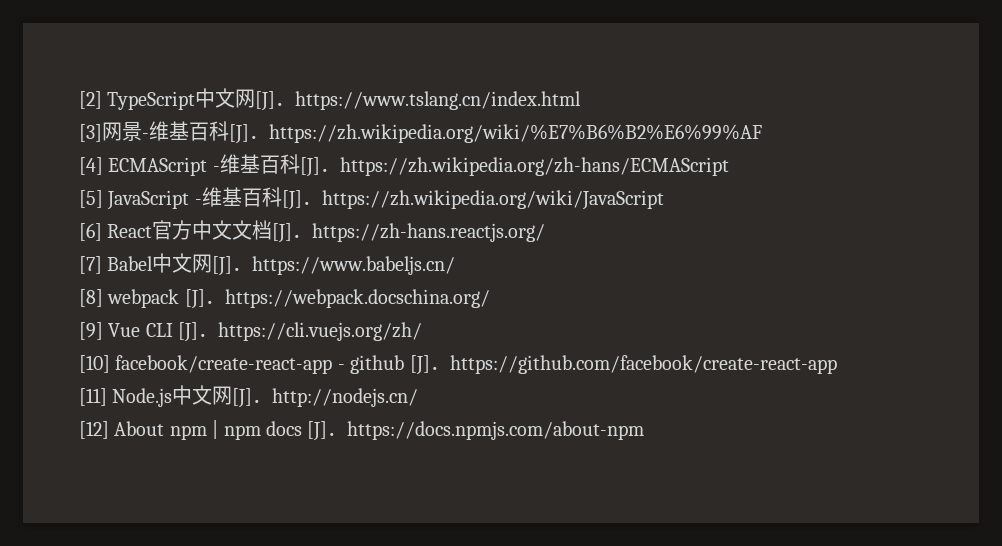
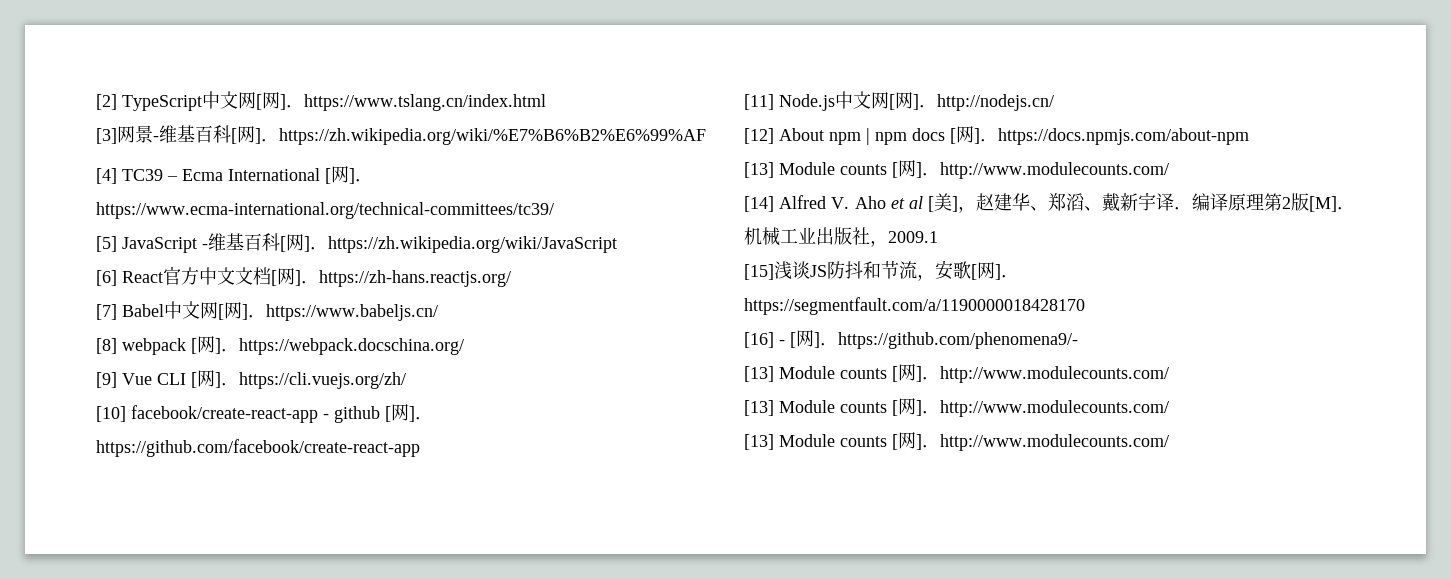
- [2] TypeScript中文网[J]．https://www.tslang.cn/index.html
+ [2] TypeScript中文网[网]．https://www.tslang.cn/index.html
- [3]网景-维基百科[J]．https://zh.wikipedia.org/wiki/%E7%B6%B2%E6%99%AF
+ [3]网景-维基百科[网]．https://zh.wikipedia.org/wiki/%E7%B6%B2%E6%99%AF
- [4] ECMAScript -维基百科[J]．https://zh.wikipedia.org/zh-hans/ECMAScript
+ [4] TC39 – Ecma International [网]．https://www.ecma-international.org/technical-committees/tc39/
- [5] JavaScript -维基百科[J]．https://zh.wikipedia.org/wiki/JavaScript
+ [5] JavaScript -维基百科[网]．https://zh.wikipedia.org/wiki/JavaScript
- [6] React官方中文文档[J]．https://zh-hans.reactjs.org/
+ [6] React官方中文文档[网]．https://zh-hans.reactjs.org/
- [7] Babel中文网[J]．https://www.babeljs.cn/
+ [7] Babel中文网[网]．https://www.babeljs.cn/
- [8] webpack [J]．https://webpack.docschina.org/
+ [8] webpack [网]．https://webpack.docschina.org/
- [9] Vue CLI [J]．https://cli.vuejs.org/zh/
+ [9] Vue CLI [网]．https://cli.vuejs.org/zh/
- [10] facebook/create-react-app - github [J]．https://github.com/facebook/create-react-app
+ [10] facebook/create-react-app - github [网]．https://github.com/facebook/create-react-app
- [11] Node.js中文网[J]．http://nodejs.cn/
+ [11] Node.js中文网[网]．http://nodejs.cn/
- [12] About npm | npm docs [J]．https://docs.npmjs.com/about-npm
+ [12] About npm | npm docs [网]．https://docs.npmjs.com/about-npm
+ [13] Module counts [网]．http://www.modulecounts.com/
+ [14] Alfred V. Aho et al [美]，赵建华、郑滔、戴新宇译．编译原理第2版[M]．机械工业出版社，2009.1
+ [15]浅谈JS防抖和节流，安歌[网]．https://segmentfault.com/a/1190000018428170
+ [16] - [网]．https://github.com/phenomena9/-
+ [13] Module counts [网]．http://www.modulecounts.com/
+ [13] Module counts [网]．http://www.modulecounts.com/
+ [13] Module counts [网]．http://www.modulecounts.com/

